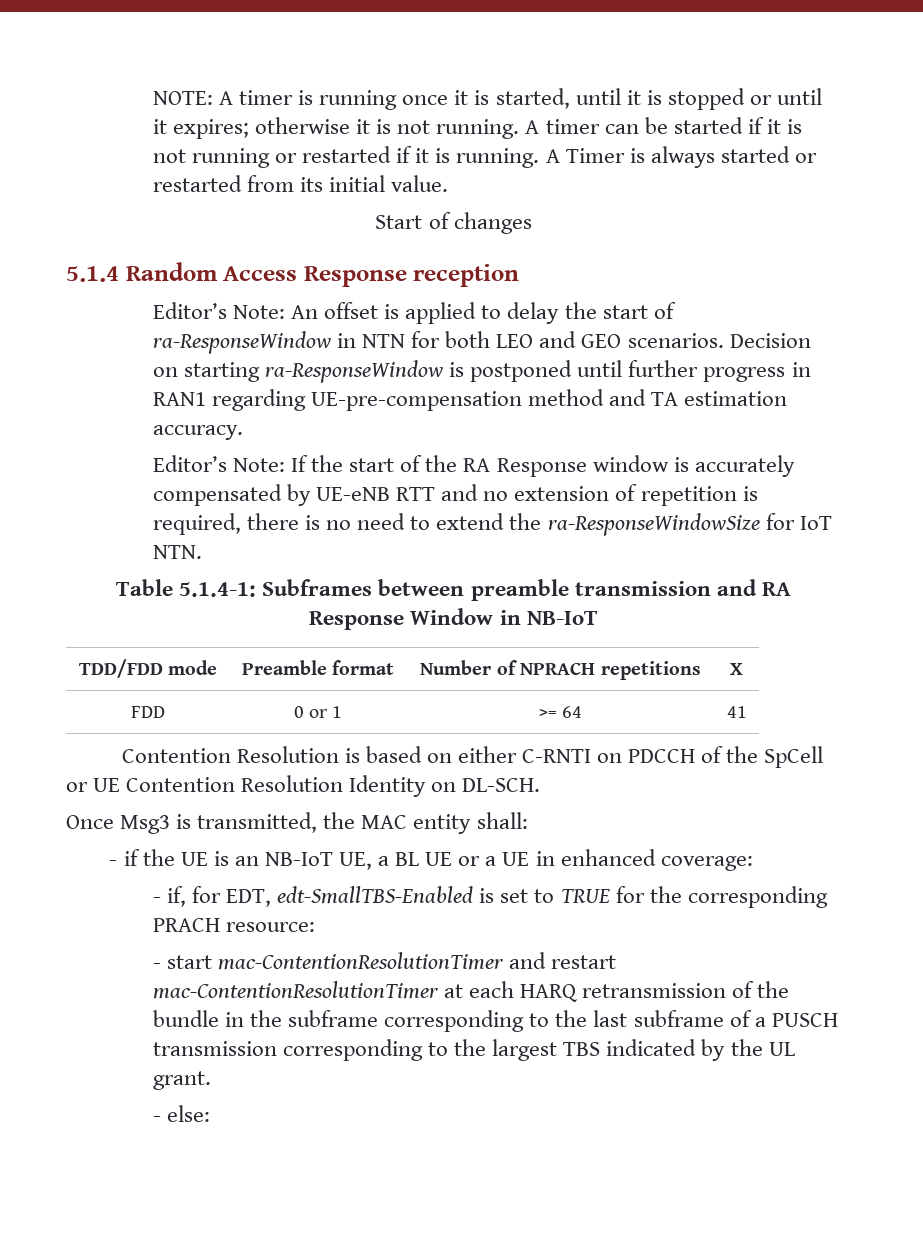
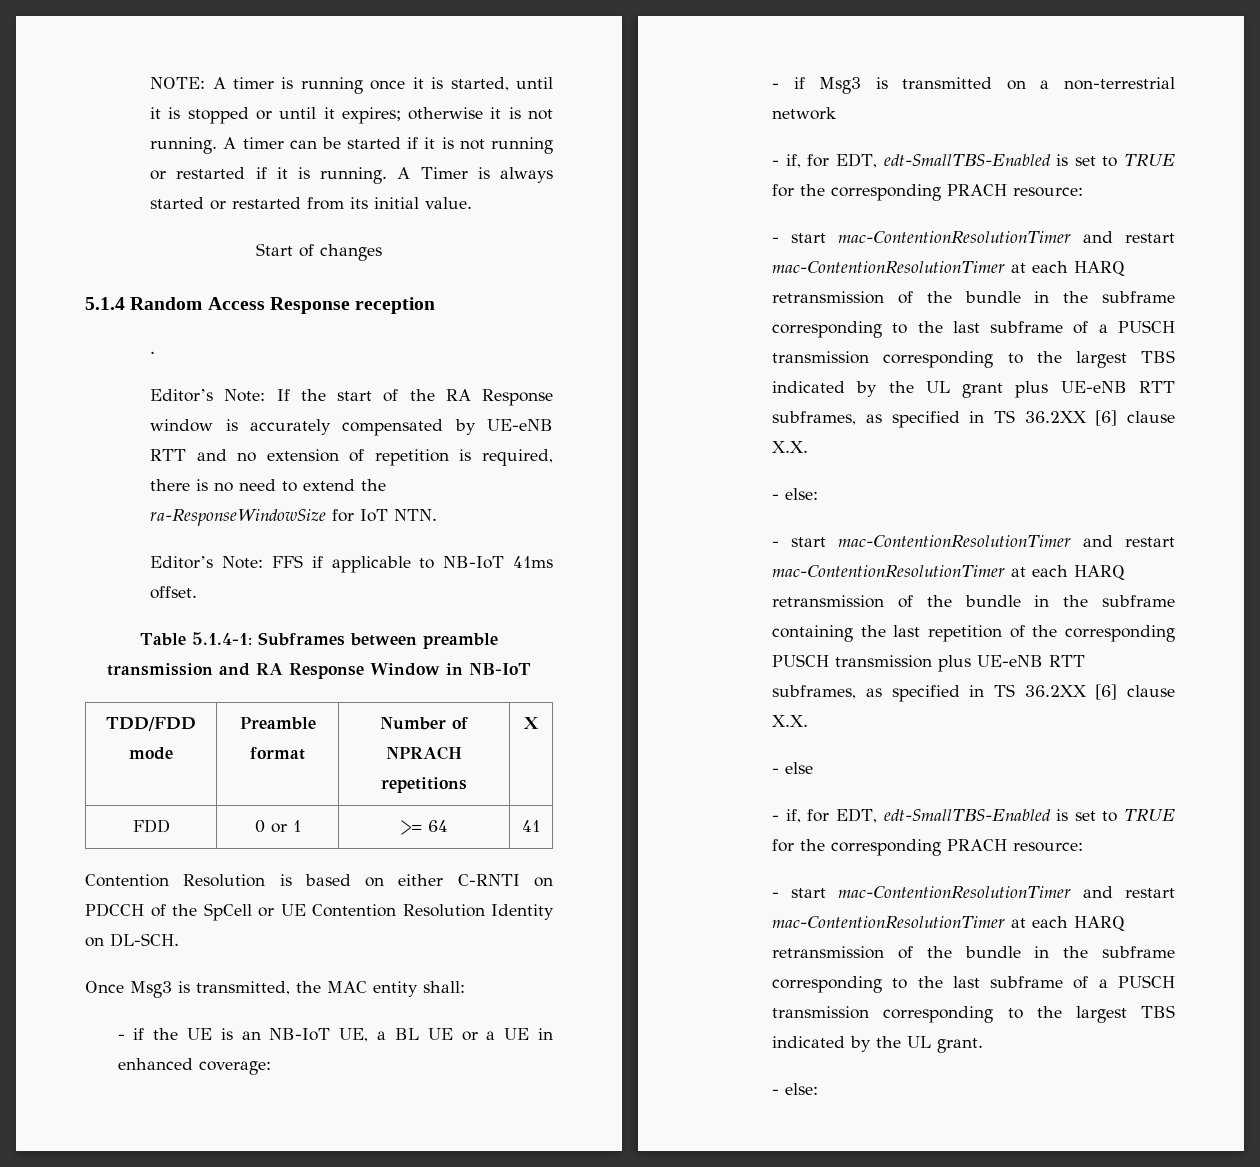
- Editor’s Note: An offset is applied to delay the start of ra-ResponseWindow in NTN for both LEO and GEO scenarios. Decision on starting ra-ResponseWindow is postponed until further progress in RAN1 regarding UE-pre-compensation method and TA estimation accuracy.
+ .
+ Editor’s Note: FFS if applicable to NB-IoT 41ms offset.
+ - if Msg3 is transmitted on a non-terrestrial network
+ - if, for EDT, edt-SmallTBS-Enabled is set to TRUE for the corresponding PRACH resource:
+ - start mac-ContentionResolutionTimer and restart mac-ContentionResolutionTimer at each HARQ retransmission of the bundle in the subframe corresponding to the last subframe of a PUSCH transmission corresponding to the largest TBS indicated by the UL grant plus UE-eNB RTT subframes, as specified in TS 36.2XX [6] clause X.X.
+ - else:
+ - start mac-ContentionResolutionTimer and restart mac-ContentionResolutionTimer at each HARQ retransmission of the bundle in the subframe containing the last repetition of the corresponding PUSCH transmission plus UE-eNB RTT subframes, as specified in TS 36.2XX [6] clause X.X.
+ - else

